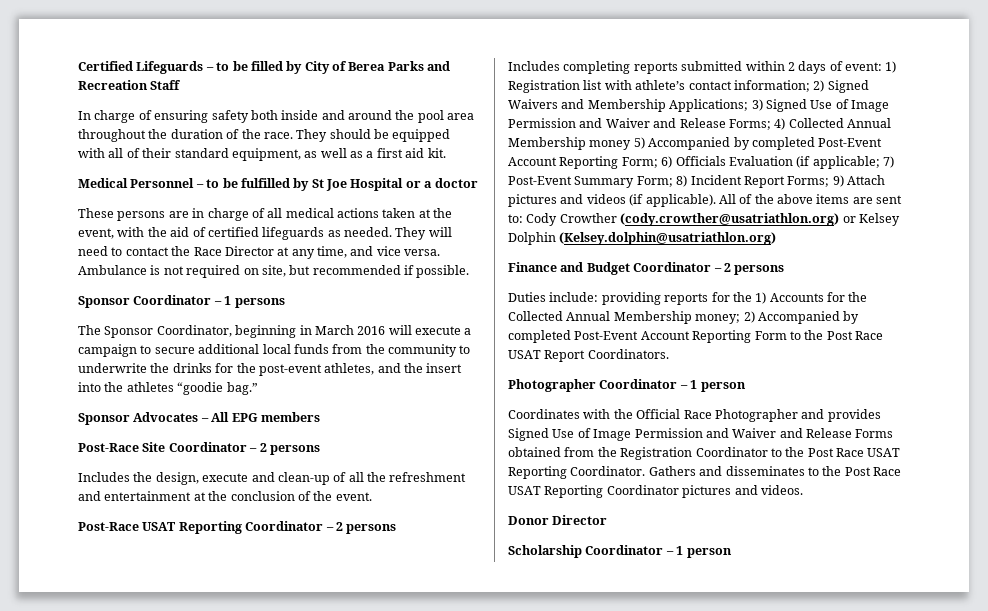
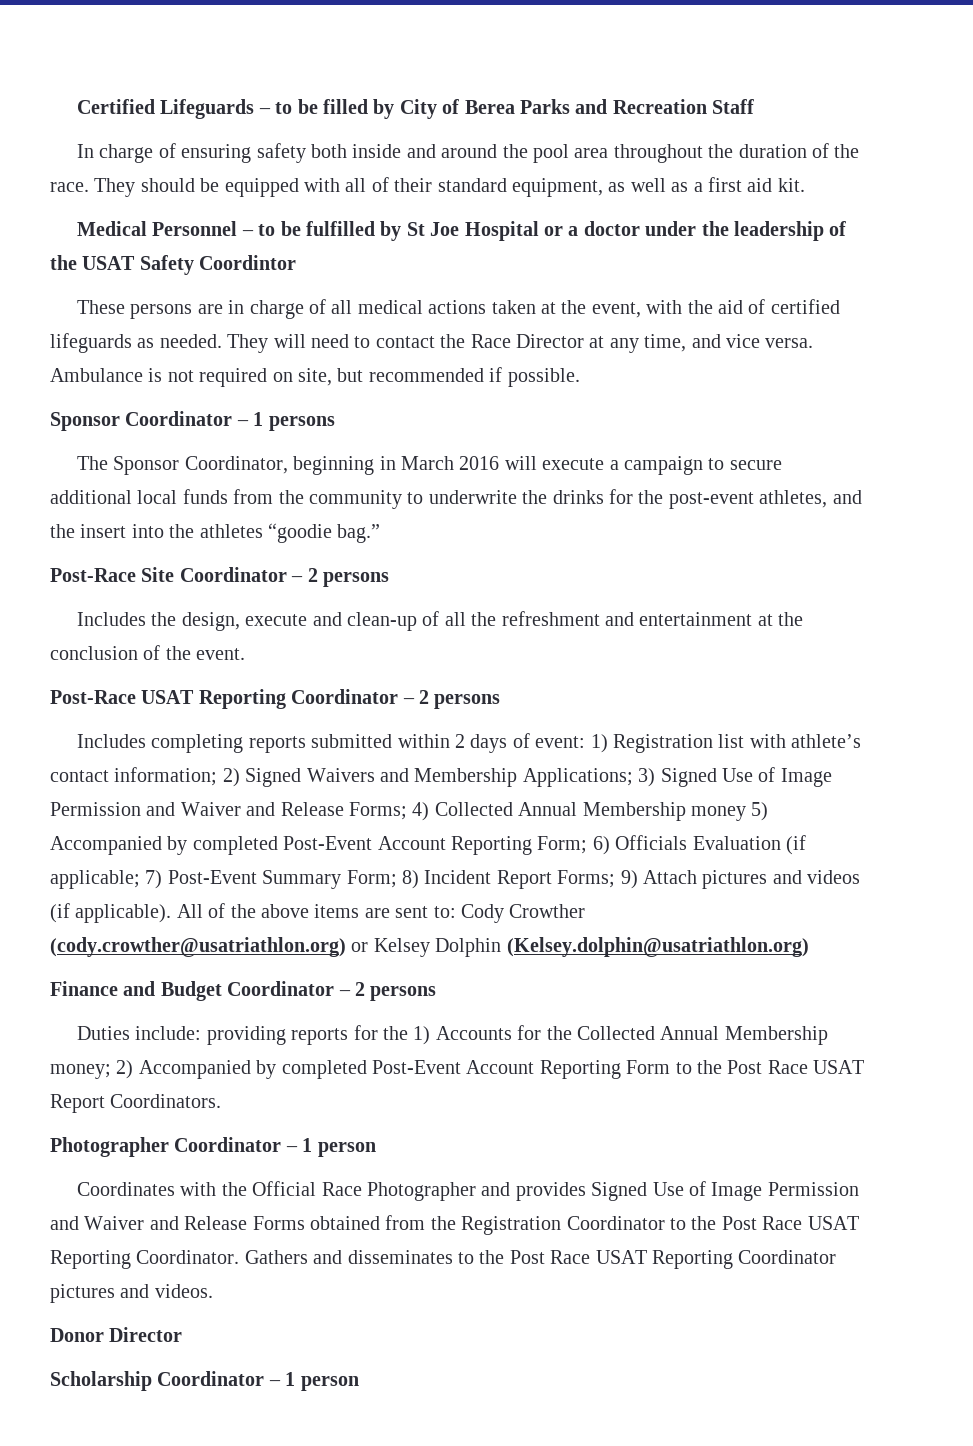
- Medical Personnel – to be fulfilled by St Joe Hospital or a doctor
+ Medical Personnel – to be fulfilled by St Joe Hospital or a doctor under the leadership of the USAT Safety Coordintor
- Sponsor Advocates – All EPG members

